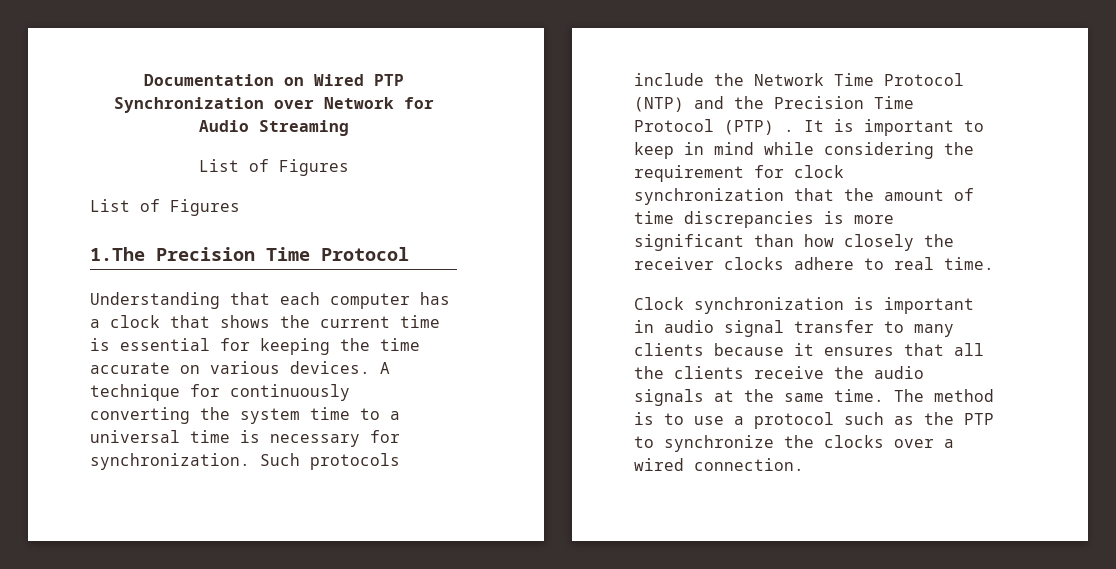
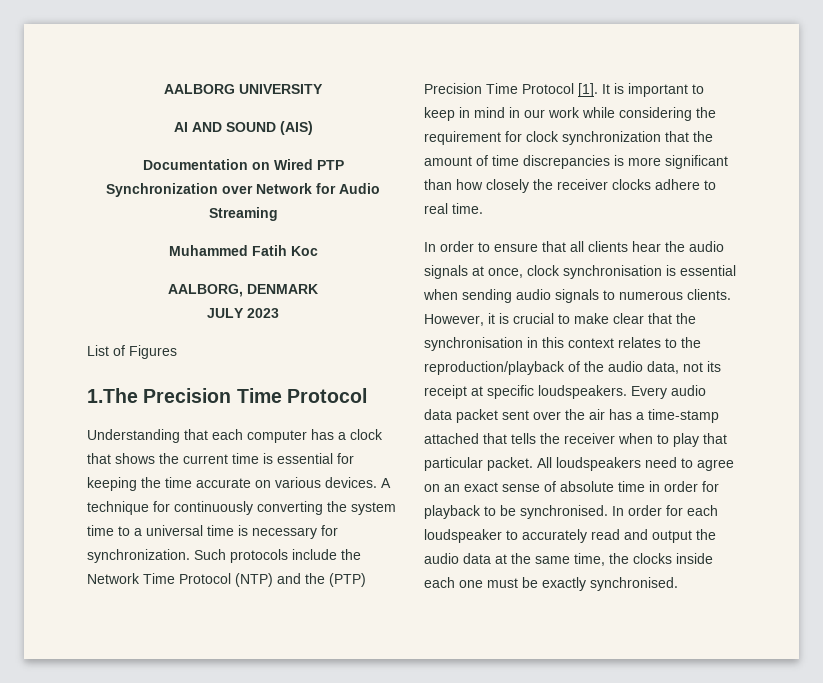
+ AALBORG UNIVERSITY
+ AI AND SOUND (AIS)
  Documentation on Wired PTP Synchronization over Network for Audio Streaming
- List of Figures
+ Muhammed Fatih Koc
+ AALBORG, DENMARK
+ JULY 2023
- Such protocols include the Network Time Protocol (NTP) and the Precision Time Protocol (PTP) .
+ Such protocols include the Network Time Protocol (NTP) and the (PTP) Precision Time Protocol [1].
- It is important to keep in mind while considering the requirement for clock synchronization that the amount of time discrepancies is more significant than how closely the receiver clocks adhere to real time.
+ It is important to keep in mind in our work while considering the requirement for clock synchronization that the amount of time discrepancies is more significant than how closely the receiver clocks adhere to real time.
- Clock synchronization is important in audio signal transfer to many clients because it ensures that all the clients receive the audio signals at the same time. The method is to use a protocol such as the PTP to synchronize the clocks over a wired connection.
+ In order to ensure that all clients hear the audio signals at once, clock synchronisation is essential when sending audio signals to numerous clients. However, it is crucial to make clear that the synchronisation in this context relates to the reproduction/playback of the audio data, not its receipt at specific loudspeakers. Every audio data packet sent over the air has a time-stamp attached that tells the receiver when to play that particular packet. All loudspeakers need to agree on an exact sense of absolute time in order for playback to be synchronised. In order for each loudspeaker to accurately read and output the audio data at the same time, the clocks inside each one must be exactly synchronised.

